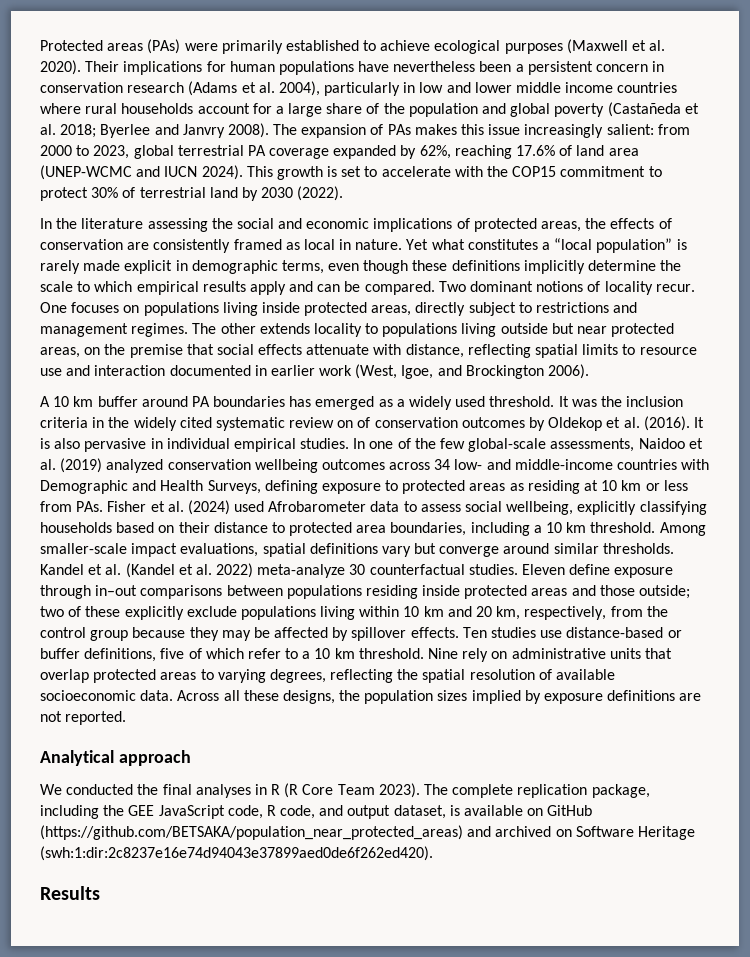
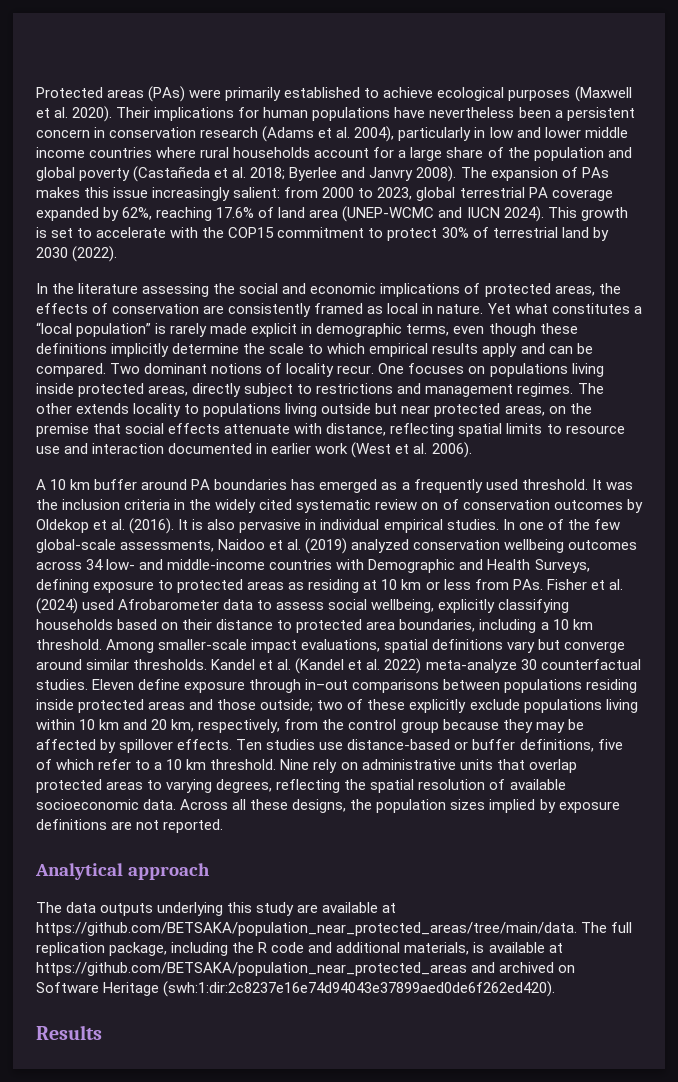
- The other extends locality to populations living outside but near protected areas, on the premise that social effects attenuate with distance, reflecting spatial limits to resource use and interaction documented in earlier work (West, Igoe, and Brockington 2006).
+ The other extends locality to populations living outside but near protected areas, on the premise that social effects attenuate with distance, reflecting spatial limits to resource use and interaction documented in earlier work (West et al. 2006).
- A 10 km buffer around PA boundaries has emerged as a widely used threshold.
+ A 10 km buffer around PA boundaries has emerged as a frequently used threshold.
- We conducted the final analyses in R (R Core Team 2023). The complete replication package, including the GEE JavaScript code, R code, and output dataset, is available on GitHub (https://github.com/BETSAKA/population_near_protected_areas) and archived on Software Heritage (swh:1:dir:2c8237e16e74d94043e37899aed0de6f262ed420).
+ The data outputs underlying this study are available at https://github.com/BETSAKA/population_near_protected_areas/tree/main/data. The full replication package, including the R code and additional materials, is available at https://github.com/BETSAKA/population_near_protected_areas and archived on Software Heritage (swh:1:dir:2c8237e16e74d94043e37899aed0de6f262ed420).

